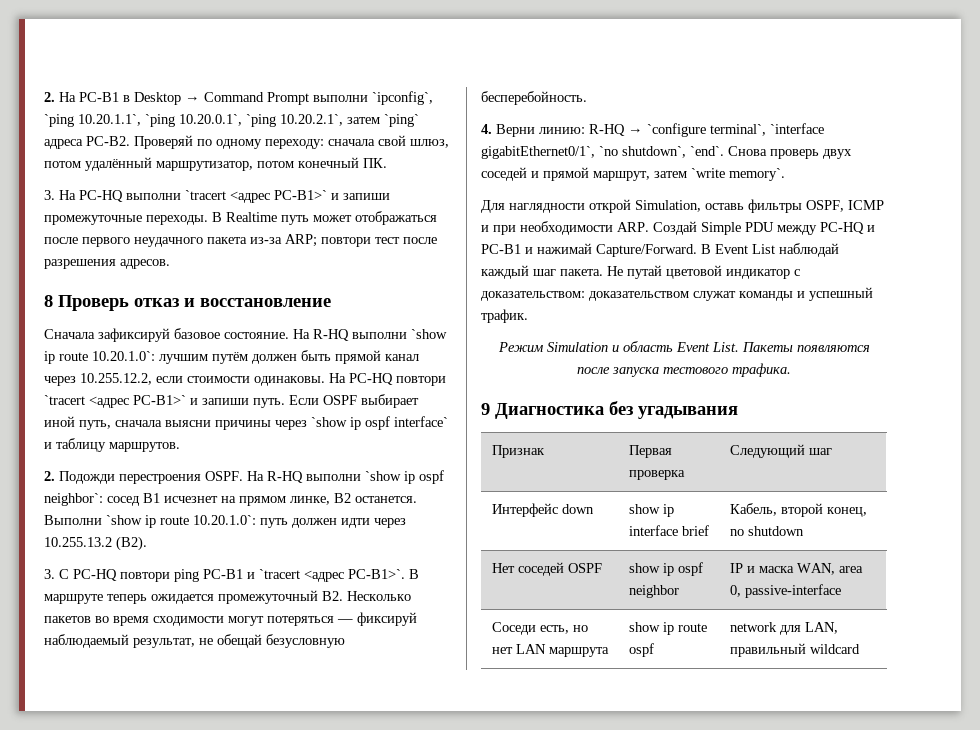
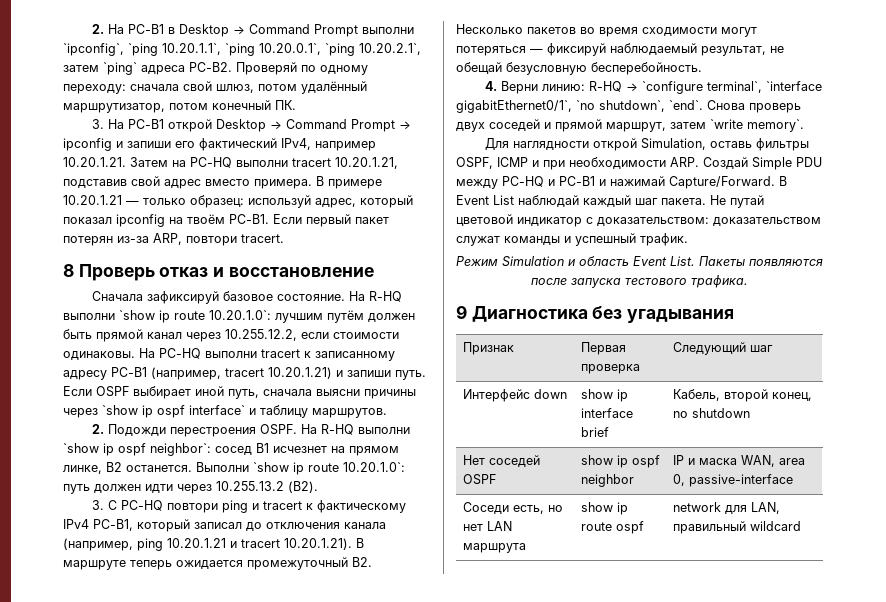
- 3. На PC-HQ выполни `tracert <адрес PC-B1>` и запиши промежуточные переходы. В Realtime путь может отображаться после первого неудачного пакета из-за ARP; повтори тест после разрешения адресов.
+ 3. На PC-B1 открой Desktop → Command Prompt → ipconfig и запиши его фактический IPv4, например 10.20.1.21. Затем на PC-HQ выполни tracert 10.20.1.21, подставив свой адрес вместо примера. В примере 10.20.1.21 — только образец: используй адрес, который показал ipconfig на твоём PC-B1. Если первый пакет потерян из-за ARP, повтори tracert.
- На PC-HQ повтори `tracert <адрес PC-B1>` и запиши путь.
+ На PC-HQ выполни tracert к записанному адресу PC-B1 (например, tracert 10.20.1.21) и запиши путь.
- 3. С PC-HQ повтори ping PC-B1 и `tracert <адрес PC-B1>`. В маршруте теперь ожидается промежуточный B2. Несколько пакетов во время сходимости могут потеряться — фиксируй наблюдаемый результат, не обещай безусловную бесперебойность.
+ 3. С PC-HQ повтори ping и tracert к фактическому IPv4 PC-B1, который записал до отключения канала (например, ping 10.20.1.21 и tracert 10.20.1.21). В маршруте теперь ожидается промежуточный B2. Несколько пакетов во время сходимости могут потеряться — фиксируй наблюдаемый результат, не обещай безусловную бесперебойность.

